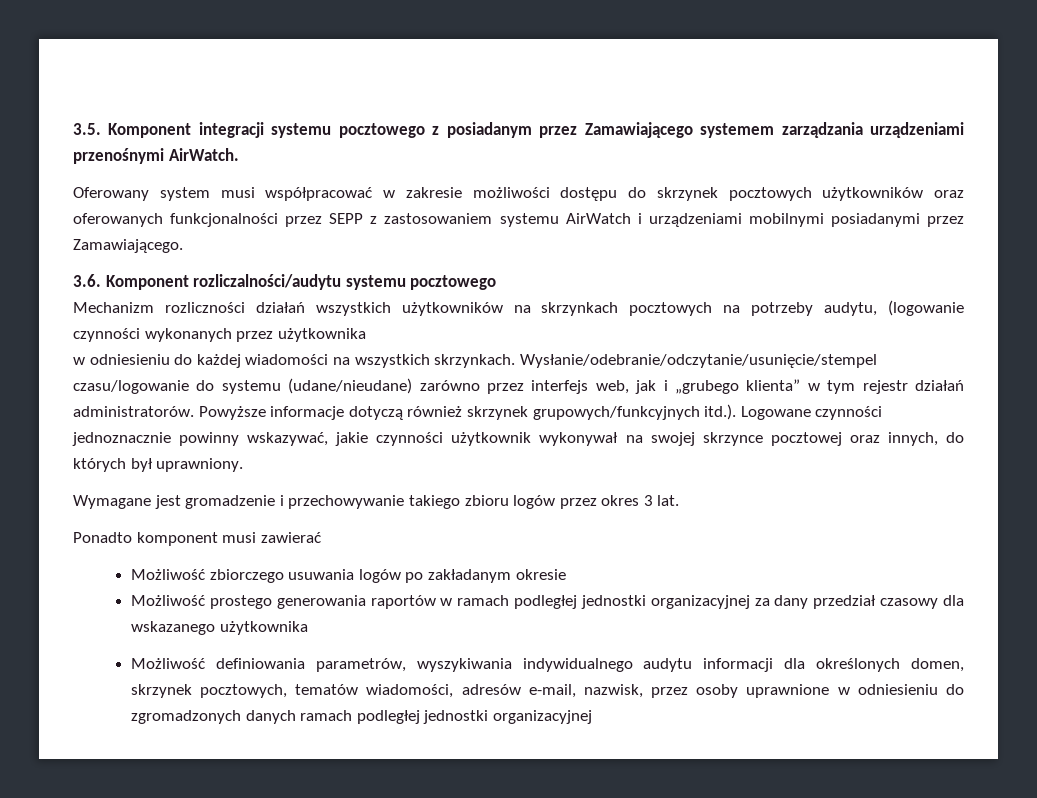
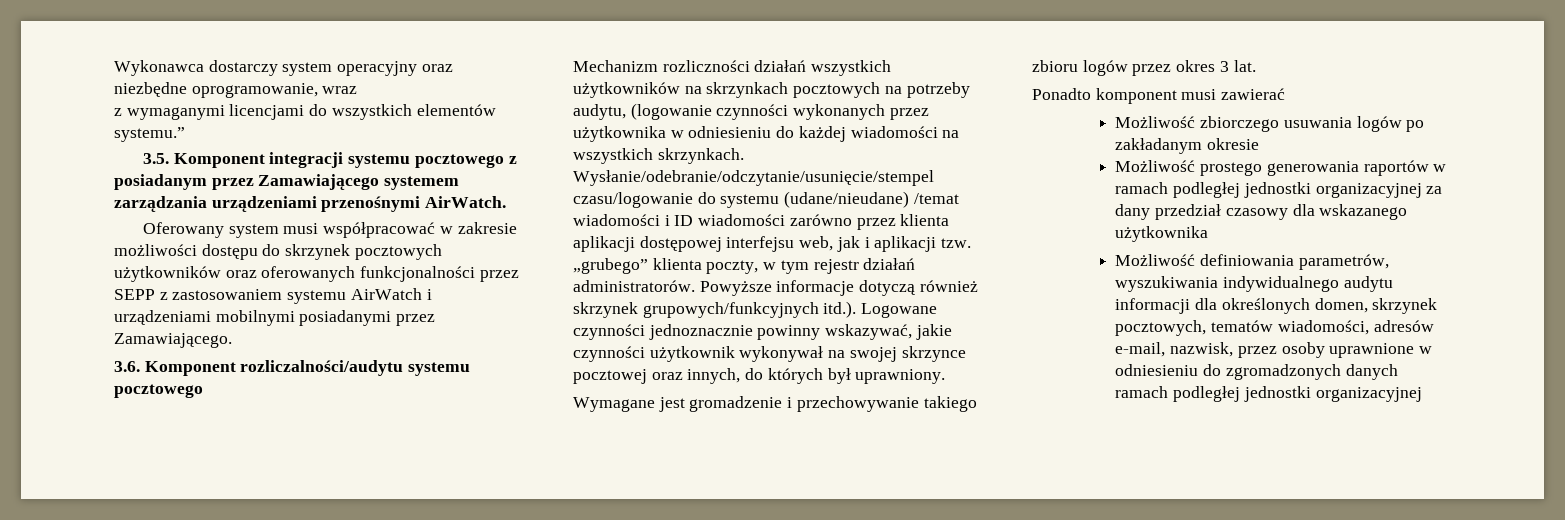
+ Wykonawca dostarczy system operacyjny oraz niezbędne oprogramowanie, wraz
+ z wymaganymi licencjami do wszystkich elementów systemu.”
- Mechanizm rozliczności działań wszystkich użytkowników na skrzynkach pocztowych na potrzeby audytu, (logowanie czynności wykonanych przez użytkownika
- w odniesieniu do każdej wiadomości na wszystkich skrzynkach.
+ Mechanizm rozliczności działań wszystkich użytkowników na skrzynkach pocztowych na potrzeby audytu, (logowanie czynności wykonanych przez użytkownika w odniesieniu do każdej wiadomości na wszystkich skrzynkach.
- Wysłanie/odebranie/odczytanie/usunięcie/stempel czasu/logowanie do systemu (udane/nieudane) zarówno przez interfejs web, jak i „grubego klienta” w tym rejestr działań administratorów.
+ Wysłanie/odebranie/odczytanie/usunięcie/stempel czasu/logowanie do systemu (udane/nieudane) /temat wiadomości i ID wiadomości zarówno przez klienta aplikacji dostępowej interfejsu web, jak i aplikacji tzw. „grubego” klienta poczty, w tym rejestr działań administratorów.
- Możliwość definiowania parametrów, wyszykiwania indywidualnego audytu informacji dla określonych domen, skrzynek pocztowych, tematów wiadomości, adresów e-mail, nazwisk, przez osoby uprawnione w odniesieniu do zgromadzonych danych ramach podległej jednostki organizacyjnej
+ Możliwość definiowania parametrów, wyszukiwania indywidualnego audytu informacji dla określonych domen, skrzynek pocztowych, tematów wiadomości, adresów e-mail, nazwisk, przez osoby uprawnione w odniesieniu do zgromadzonych danych ramach podległej jednostki organizacyjnej

